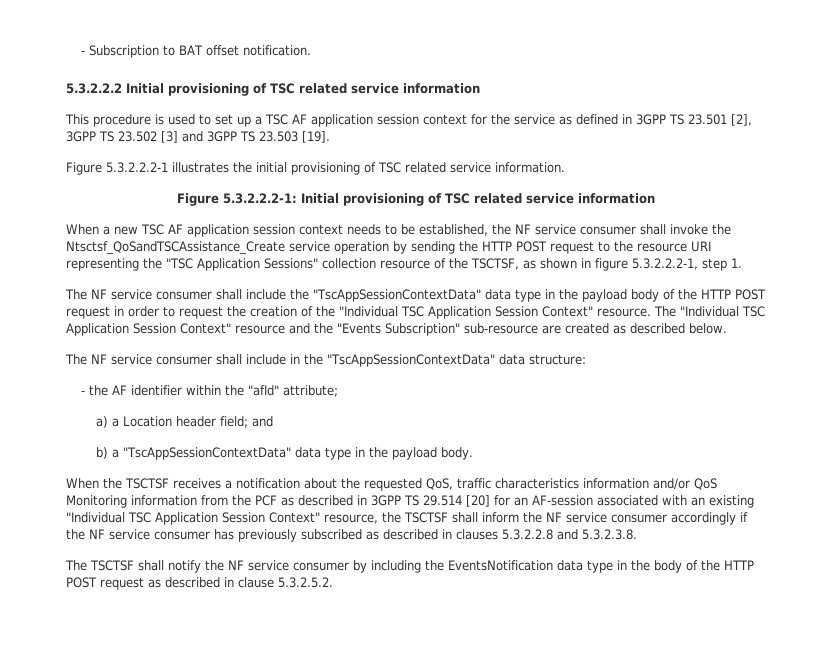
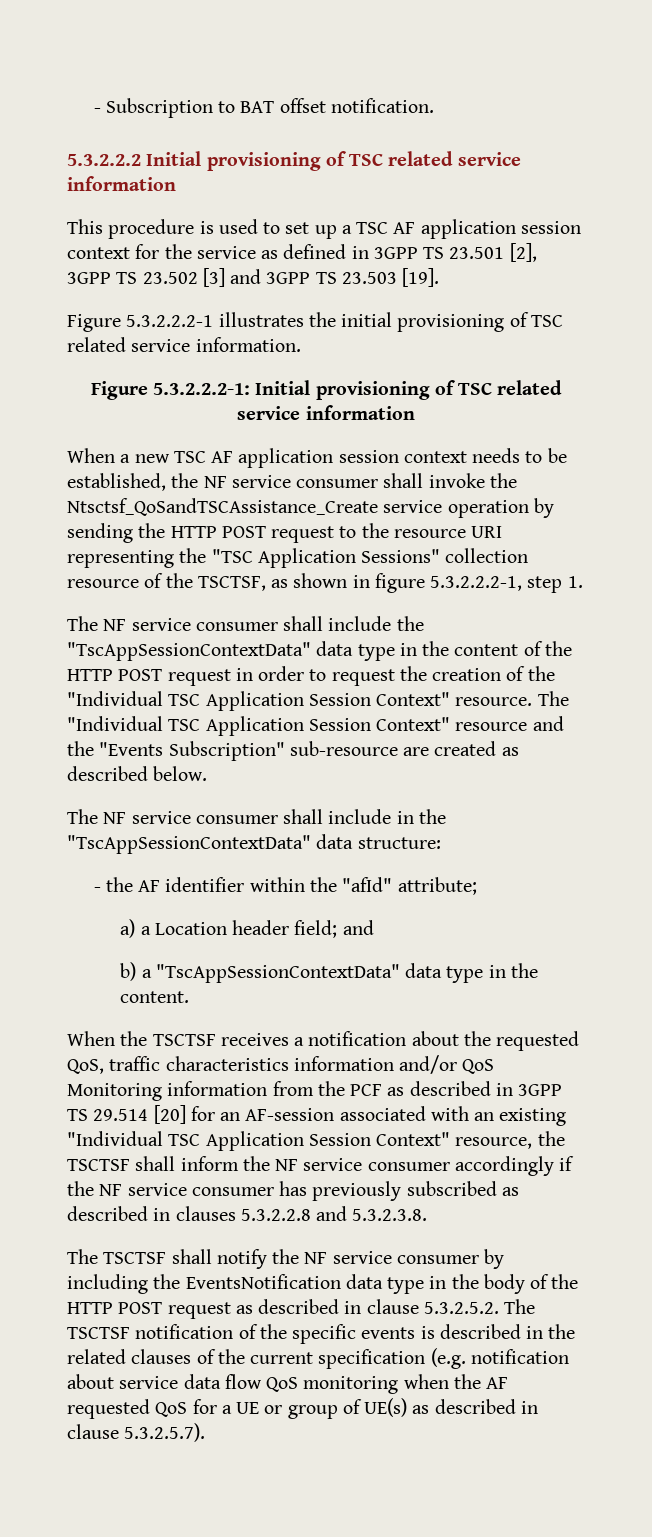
- The NF service consumer shall include the "TscAppSessionContextData" data type in the payload body of the HTTP POST request in order to request the creation of the "Individual TSC Application Session Context" resource.
+ The NF service consumer shall include the "TscAppSessionContextData" data type in the content of the HTTP POST request in order to request the creation of the "Individual TSC Application Session Context" resource.
- b) a "TscAppSessionContextData" data type in the payload body.
+ b) a "TscAppSessionContextData" data type in the content.
- The TSCTSF shall notify the NF service consumer by including the EventsNotification data type in the body of the HTTP POST request as described in clause 5.3.2.5.2.
+ The TSCTSF shall notify the NF service consumer by including the EventsNotification data type in the body of the HTTP POST request as described in clause 5.3.2.5.2. The TSCTSF notification of the specific events is described in the related clauses of the current specification (e.g. notification about service data flow QoS monitoring when the AF requested QoS for a UE or group of UE(s) as described in clause 5.3.2.5.7).

